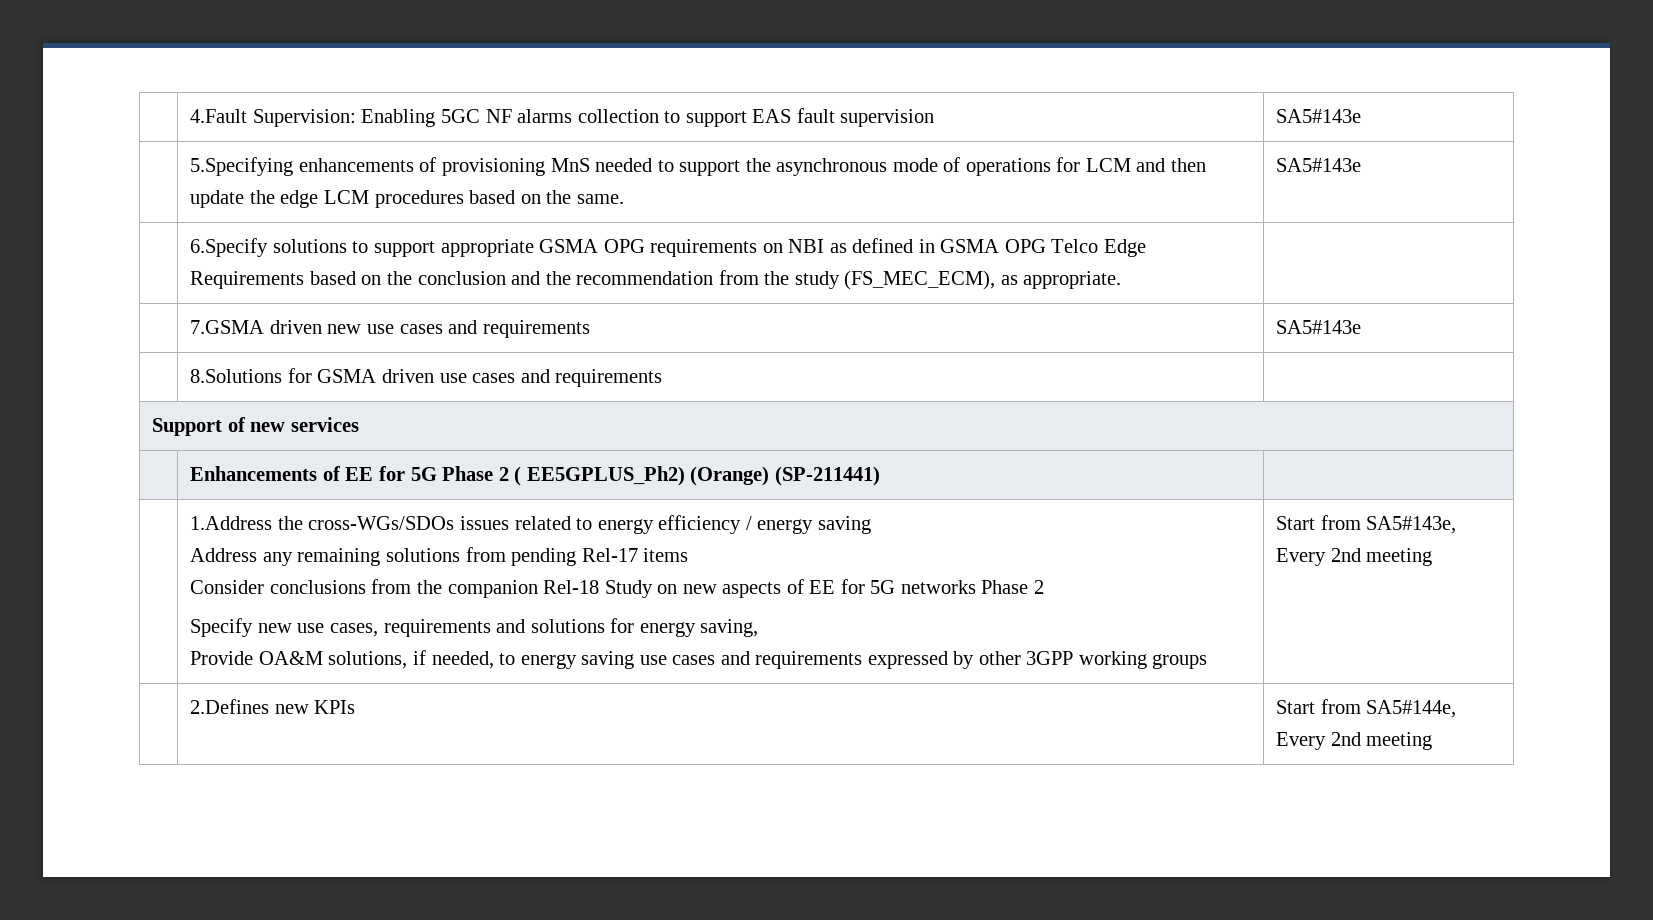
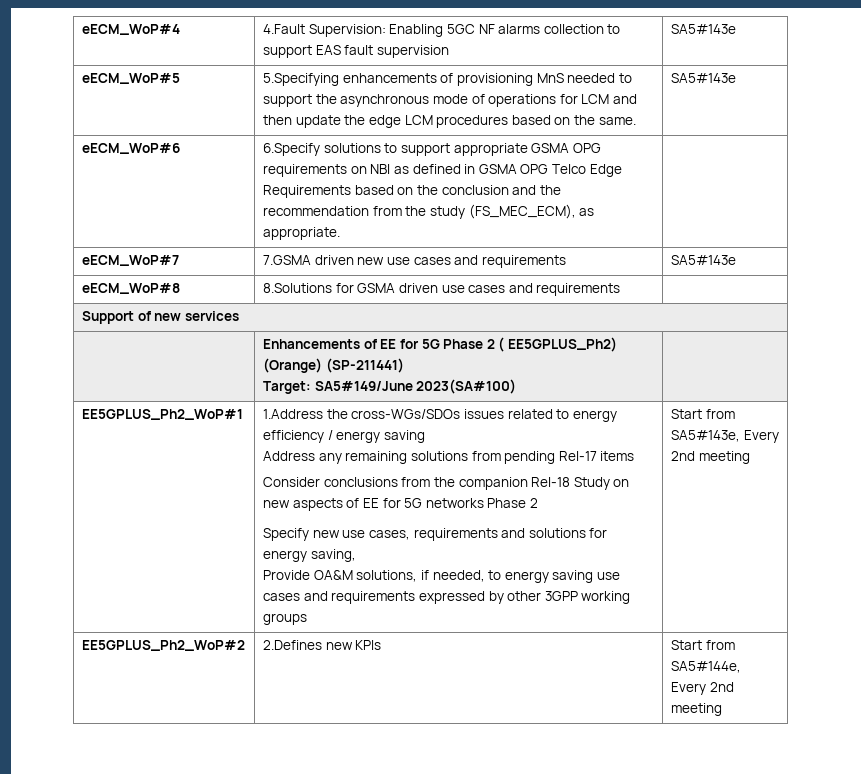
- | 4.Fault Supervision: Enabling 5GC NF alarms collection to support EAS fault supervision | SA5#143e
+ eECM_WoP#4 | 4.Fault Supervision: Enabling 5GC NF alarms collection to support EAS fault supervision | SA5#143e
- | 5.Specifying enhancements of provisioning MnS needed to support the asynchronous mode of operations for LCM and then update the edge LCM procedures based on the same. | SA5#143e
+ eECM_WoP#5 | 5.Specifying enhancements of provisioning MnS needed to support the asynchronous mode of operations for LCM and then update the edge LCM procedures based on the same. | SA5#143e
- | 6.Specify solutions to support appropriate GSMA OPG requirements on NBI as defined in GSMA OPG Telco Edge Requirements based on the conclusion and the recommendation from the study (FS_MEC_ECM), as appropriate. |
+ eECM_WoP#6 | 6.Specify solutions to support appropriate GSMA OPG requirements on NBI as defined in GSMA OPG Telco Edge Requirements based on the conclusion and the recommendation from the study (FS_MEC_ECM), as appropriate. |
- | 7.GSMA driven new use cases and requirements | SA5#143e
+ eECM_WoP#7 | 7.GSMA driven new use cases and requirements | SA5#143e
- | 8.Solutions for GSMA driven use cases and requirements |
+ eECM_WoP#8 | 8.Solutions for GSMA driven use cases and requirements |
- | Enhancements of EE for 5G Phase 2 ( EE5GPLUS_Ph2) (Orange) (SP-211441) |
+ | Enhancements of EE for 5G Phase 2 ( EE5GPLUS_Ph2) (Orange) (SP-211441)
+ Target: SA5#149/June 2023(SA#100) |
+ EE5GPLUS_Ph2_WoP#1
- | 2.Defines new KPIs | Start from SA5#144e, Every 2nd meeting
+ EE5GPLUS_Ph2_WoP#2 | 2.Defines new KPIs | Start from SA5#144e, Every 2nd meeting

